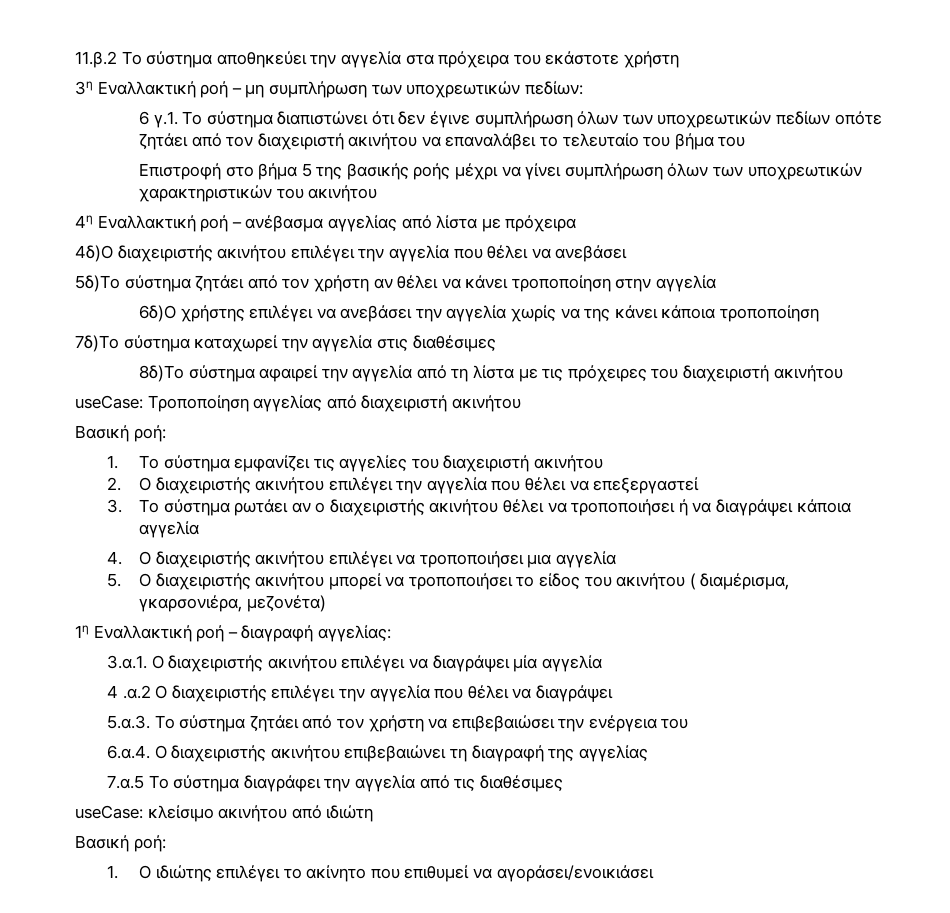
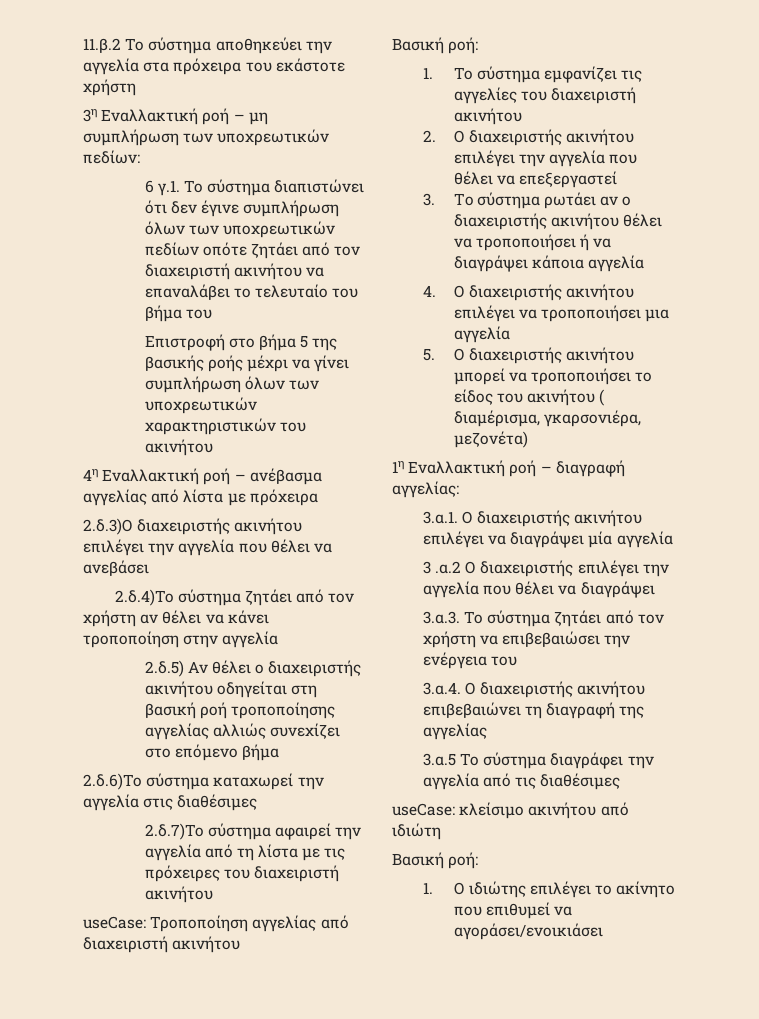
- 4δ)Ο διαχειριστής ακινήτου επιλέγει την αγγελία που θέλει να ανεβάσει
+ 2.δ.3)Ο διαχειριστής ακινήτου επιλέγει την αγγελία που θέλει να ανεβάσει
- 5δ)Το σύστημα ζητάει από τον χρήστη αν θέλει να κάνει τροποποίηση στην αγγελία
+ 2.δ.4)Το σύστημα ζητάει από τον χρήστη αν θέλει να κάνει τροποποίηση στην αγγελία
- 6δ)Ο χρήστης επιλέγει να ανεβάσει την αγγελία χωρίς να της κάνει κάποια τροποποίηση
- 7δ)Το σύστημα καταχωρεί την αγγελία στις διαθέσιμες
+ 2.δ.5) Αν θέλει ο διαχειριστής ακινήτου οδηγείται στη βασική ροή τροποποίησης αγγελίας αλλιώς συνεχίζει στο επόμενο βήμα
+ 2.δ.6)Το σύστημα καταχωρεί την αγγελία στις διαθέσιμες
- 8δ)Το σύστημα αφαιρεί την αγγελία από τη λίστα με τις πρόχειρες του διαχειριστή ακινήτου
+ 2.δ.7)Το σύστημα αφαιρεί την αγγελία από τη λίστα με τις πρόχειρες του διαχειριστή ακινήτου
- 4 .α.2 Ο διαχειριστής επιλέγει την αγγελία που θέλει να διαγράψει
+ 3 .α.2 Ο διαχειριστής επιλέγει την αγγελία που θέλει να διαγράψει
- 5.α.3. Το σύστημα ζητάει από τον χρήστη να επιβεβαιώσει την ενέργεια του
+ 3.α.3. Το σύστημα ζητάει από τον χρήστη να επιβεβαιώσει την ενέργεια του
- 6.α.4. Ο διαχειριστής ακινήτου επιβεβαιώνει τη διαγραφή της αγγελίας
+ 3.α.4. Ο διαχειριστής ακινήτου επιβεβαιώνει τη διαγραφή της αγγελίας
- 7.α.5 Το σύστημα διαγράφει την αγγελία από τις διαθέσιμες
+ 3.α.5 Το σύστημα διαγράφει την αγγελία από τις διαθέσιμες

